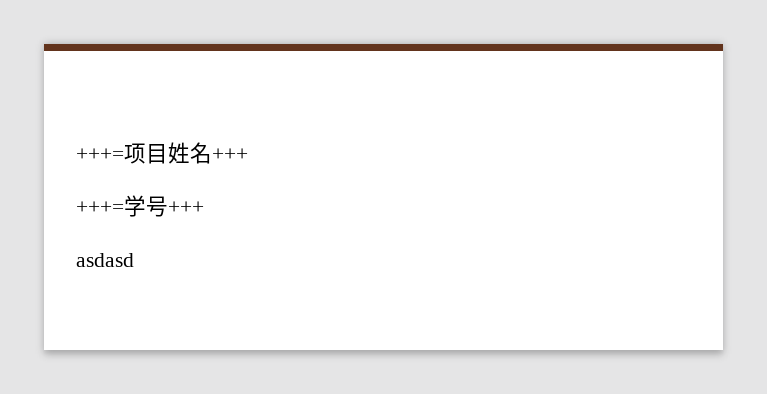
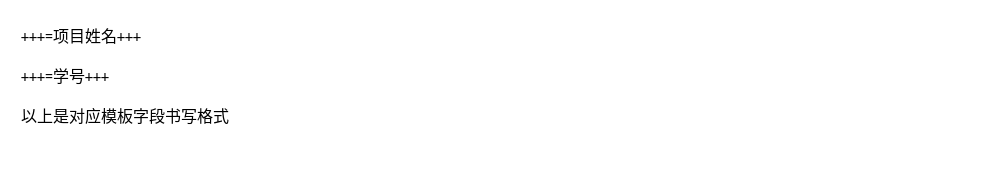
- asdasd
+ 以上是对应模板字段书写格式

